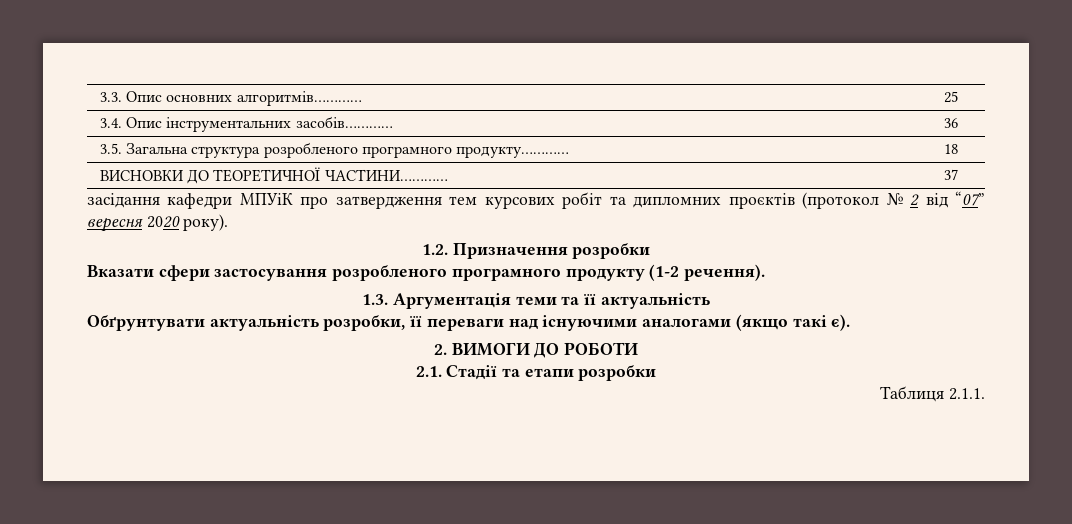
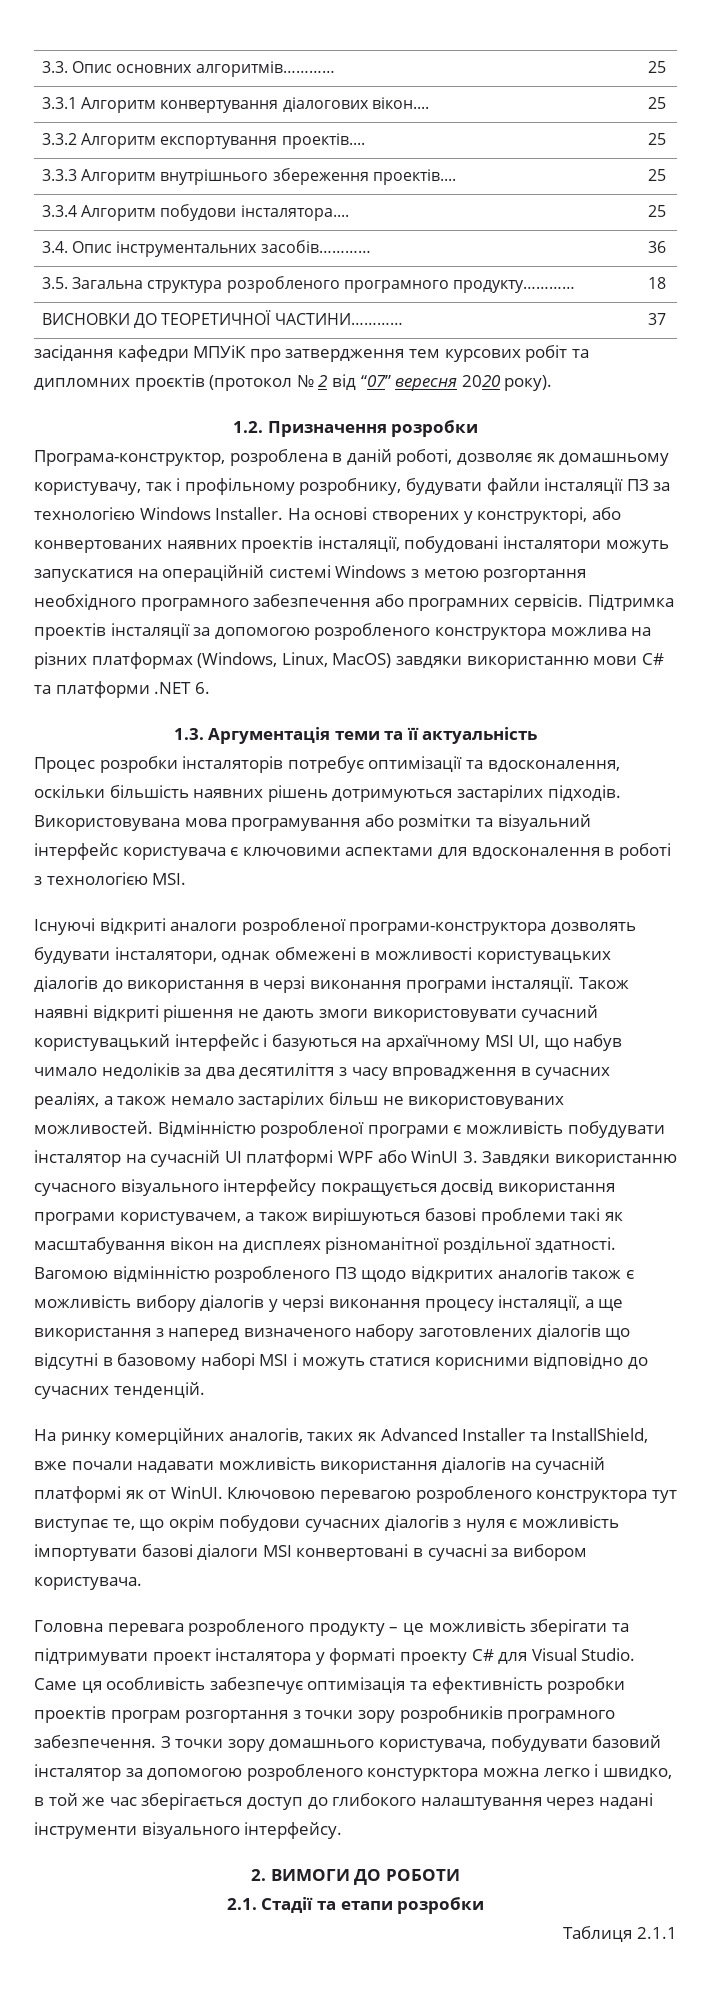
+ 3.3.1 Алгоритм конвертування діалогових вікон.... | 25
+ 3.3.2 Алгоритм експортування проектів.... | 25
+ 3.3.3 Алгоритм внутрішнього збереження проектів.... | 25
+ 3.3.4 Алгоритм побудови інсталятора.... | 25
- Вказати сфери застосування розробленого програмного продукту (1-2 речення).
+ Програма-конструктор, розроблена в даній роботі, дозволяє як домашньому користувачу, так і профільному розробнику, будувати файли інсталяції ПЗ за технологією Windows Installer. На основі створених у конструкторі, або конвертованих наявних проектів інсталяції, побудовані інсталятори можуть запускатися на операційній системі Windows з метою розгортання необхідного програмного забезпечення або програмних сервісів. Підтримка проектів інсталяції за допомогою розробленого конструктора можлива на різних платформах (Windows, Linux, MacOS) завдяки використанню мови C# та платформи .NET 6.
- Обґрунтувати актуальність розробки, її переваги над існуючими аналогами (якщо такі є).
+ Процес розробки інсталяторів потребує оптимізації та вдосконалення, оскільки більшість наявних рішень дотримуються застарілих підходів. Використовувана мова програмування або розмітки та візуальний інтерфейс користувача є ключовими аспектами для вдосконалення в роботі з технологією MSI.
+ Існуючі відкриті аналоги розробленої програми-конструктора дозволять будувати інсталятори, однак обмежені в можливості користувацьких діалогів до використання в черзі виконання програми інсталяції. Також наявні відкриті рішення не дають змоги використовувати сучасний користувацький інтерфейс і базуються на архаїчному MSI UI, що набув чимало недоліків за два десятиліття з часу впровадження в сучасних реаліях, а також немало застарілих більш не використовуваних можливостей. Відмінністю розробленої програми є можливість побудувати інсталятор на сучасній UI платформі WPF або WinUI 3. Завдяки використанню сучасного візуального інтерфейсу покращується досвід використання програми користувачем, а також вирішуються базові проблеми такі як масштабування вікон на дисплеях різноманітної роздільної здатності. Вагомою відмінністю розробленого ПЗ щодо відкритих аналогів також є можливість вибору діалогів у черзі виконання процесу інсталяції, а ще використання з наперед визначеного набору заготовлених діалогів що відсутні в базовому наборі MSI і можуть статися корисними відповідно до сучасних тенденцій.
+ На ринку комерційних аналогів, таких як Advanced Installer та InstallShield, вже почали надавати можливість використання діалогів на сучасній платформі як от WinUI. Ключовою перевагою розробленого конструктора тут виступає те, що окрім побудови сучасних діалогів з нуля є можливість імпортувати базові діалоги MSI конвертовані в сучасні за вибором користувача.
+ Головна перевага розробленого продукту – це можливість зберігати та підтримувати проект інсталятора у форматі проекту C# для Visual Studio. Саме ця особливість забезпечує оптимізація та ефективність розробки проектів програм розгортання з точки зору розробників програмного забезпечення. З точки зору домашнього користувача, побудувати базовий інсталятор за допомогою розробленого констурктора можна легко і швидко, в той же час зберігається доступ до глибокого налаштування через надані інструменти візуального інтерфейсу.
- Таблиця 2.1.1.
+ Таблиця 2.1.1

